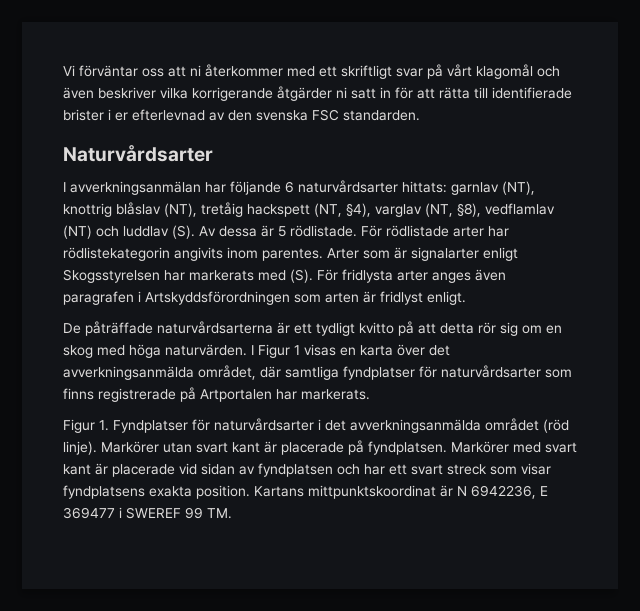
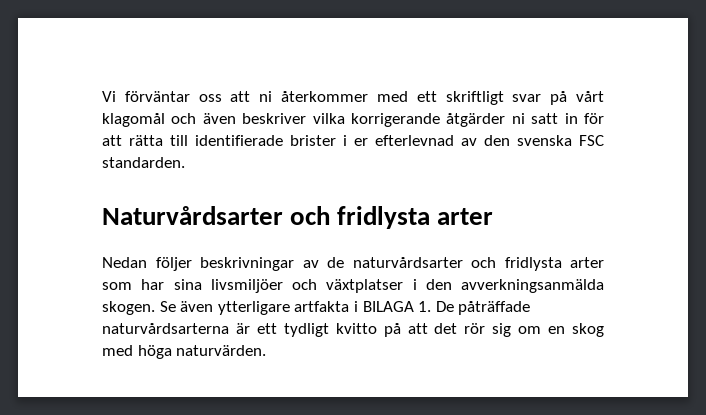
- Naturvårdsarter
- I avverkningsanmälan har följande 6 naturvårdsarter hittats: garnlav (NT), knottrig blåslav (NT), tretåig hackspett (NT, §4), varglav (NT, §8), vedflamlav (NT) och luddlav (S). Av dessa är 5 rödlistade. För rödlistade arter har rödlistekategorin angivits inom parentes. Arter som är signalarter enligt Skogsstyrelsen har markerats med (S). För fridlysta arter anges även paragrafen i Artskyddsförordningen som arten är fridlyst enligt.
- De påträffade naturvårdsarterna är ett tydligt kvitto på att detta rör sig om en skog med höga naturvärden. I Figur 1 visas en karta över det avverkningsanmälda området, där samtliga fyndplatser för naturvårdsarter som finns registrerade på Artportalen har markerats.
- Figur 1. Fyndplatser för naturvårdsarter i det avverkningsanmälda området (röd linje). Markörer utan svart kant är placerade på fyndplatsen. Markörer med svart kant är placerade vid sidan av fyndplatsen och har ett svart streck som visar fyndplatsens exakta position. Kartans mittpunktskoordinat är N 6942236, E 369477 i SWEREF 99 TM.
+ Naturvårdsarter och fridlysta arter
+ Nedan följer beskrivningar av de naturvårdsarter och fridlysta arter som har sina livsmiljöer och växtplatser i den avverkningsanmälda skogen. Se även ytterligare artfakta i BILAGA 1. De påträffade naturvårdsarterna är ett tydligt kvitto på att det rör sig om en skog med höga naturvärden.

